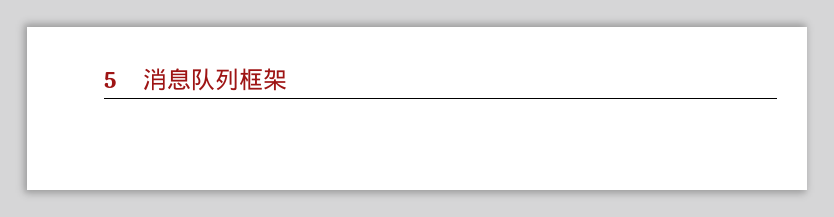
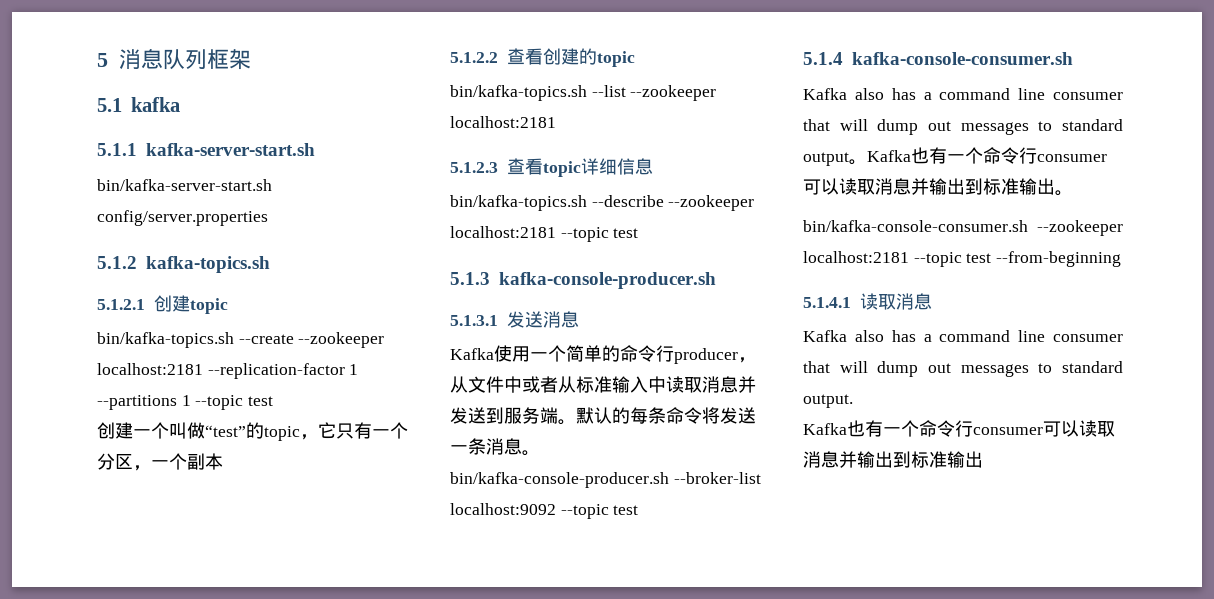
+ 5.1 kafka
+ 5.1.1 kafka-server-start.sh
+ bin/kafka-server-start.sh config/server.properties
+ 5.1.2 kafka-topics.sh
+ 5.1.2.1创建topic
+ bin/kafka-topics.sh --create --zookeeper localhost:2181 --replication-factor 1 --partitions 1 --topic test
+ 创建一个叫做“test”的topic，它只有一个分区，一个副本
+ 5.1.2.2查看创建的topic
+ bin/kafka-topics.sh --list --zookeeper localhost:2181
+ 5.1.2.3查看topic详细信息
+ bin/kafka-topics.sh --describe --zookeeper localhost:2181 --topic test
+ 5.1.3 kafka-console-producer.sh
+ 5.1.3.1发送消息
+ Kafka使用一个简单的命令行producer，从文件中或者从标准输入中读取消息并发送到服务端。默认的每条命令将发送一条消息。
+ bin/kafka-console-producer.sh --broker-list localhost:9092 --topic test
+ 5.1.4 kafka-console-consumer.sh
+ Kafka also has a command line consumer that will dump out messages to standard output。Kafka也有一个命令行consumer可以读取消息并输出到标准输出。
+ bin/kafka-console-consumer.sh --zookeeper localhost:2181 --topic test --from-beginning
+ 5.1.4.1读取消息
+ Kafka also has a command line consumer that will dump out messages to standard output.
+ Kafka也有一个命令行consumer可以读取消息并输出到标准输出

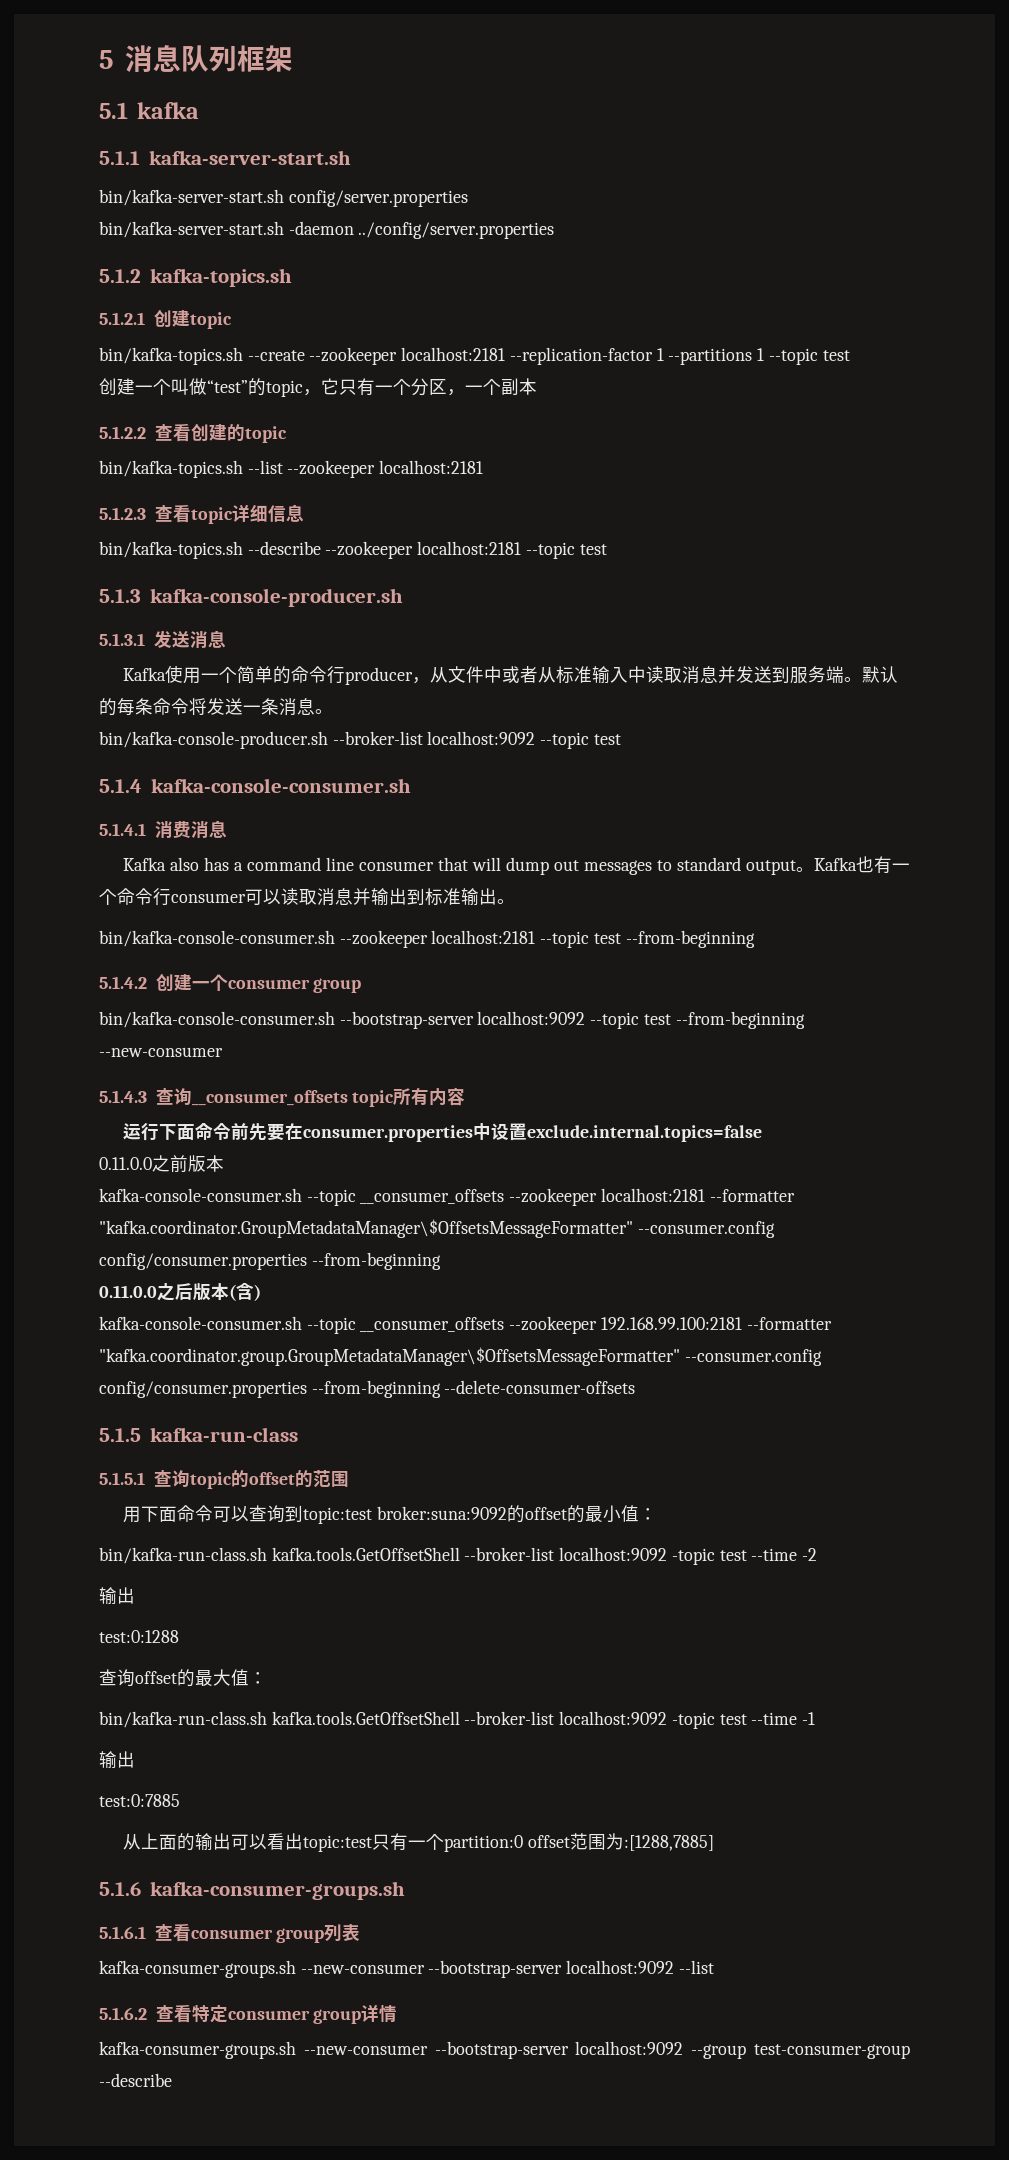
+ bin/kafka-server-start.sh -daemon ../config/server.properties
+ 5.1.4.1消费消息
- 5.1.4.1读取消息
- Kafka also has a command line consumer that will dump out messages to standard output.
- Kafka也有一个命令行consumer可以读取消息并输出到标准输出
+ 5.1.4.2创建一个consumer group
+ bin/kafka-console-consumer.sh --bootstrap-server localhost:9092 --topic test --from-beginning --new-consumer
+ 5.1.4.3查询__consumer_offsets topic所有内容
+ 运行下面命令前先要在consumer.properties中设置exclude.internal.topics=false
+ 0.11.0.0之前版本
+ kafka-console-consumer.sh --topic __consumer_offsets --zookeeper localhost:2181 --formatter "kafka.coordinator.GroupMetadataManager\$OffsetsMessageFormatter" --consumer.config config/consumer.properties --from-beginning
+ 0.11.0.0之后版本(含)
+ kafka-console-consumer.sh --topic __consumer_offsets --zookeeper 192.168.99.100:2181 --formatter "kafka.coordinator.group.GroupMetadataManager\$OffsetsMessageFormatter" --consumer.config config/consumer.properties --from-beginning --delete-consumer-offsets
+ 5.1.5 kafka-run-class
+ 5.1.5.1查询topic的offset的范围
+ 用下面命令可以查询到topic:test broker:suna:9092的offset的最小值：
+ bin/kafka-run-class.sh kafka.tools.GetOffsetShell --broker-list localhost:9092 -topic test --time -2
+ 输出
+ test:0:1288
+ 查询offset的最大值：
+ bin/kafka-run-class.sh kafka.tools.GetOffsetShell --broker-list localhost:9092 -topic test --time -1
+ 输出
+ test:0:7885
+ 从上面的输出可以看出topic:test只有一个partition:0 offset范围为:[1288,7885]
+ 5.1.6 kafka-consumer-groups.sh
+ 5.1.6.1查看consumer group列表
+ kafka-consumer-groups.sh --new-consumer --bootstrap-server localhost:9092 --list
+ 5.1.6.2查看特定consumer group详情
+ kafka-consumer-groups.sh --new-consumer --bootstrap-server localhost:9092 --group test-consumer-group --describe

